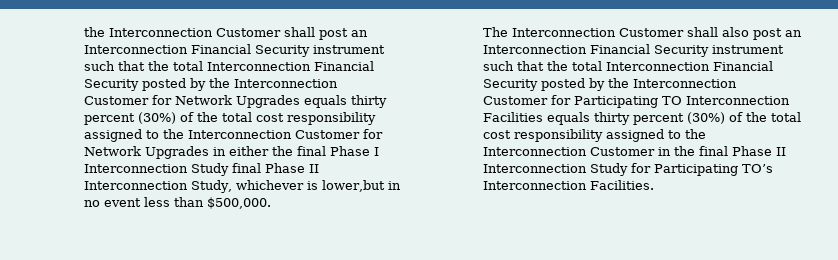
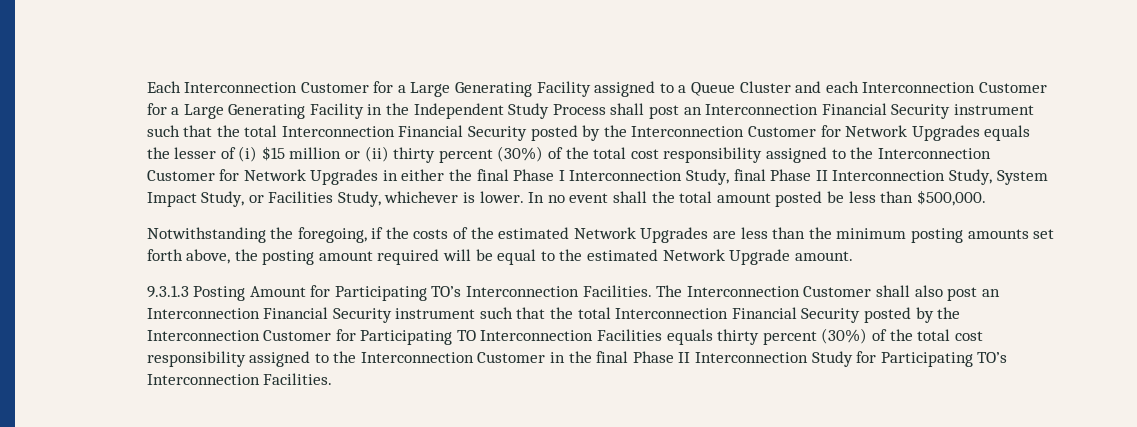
- the Interconnection Customer shall post an Interconnection Financial Security instrument such that the total Interconnection Financial Security posted by the Interconnection Customer for Network Upgrades equals thirty percent (30%) of the total cost responsibility assigned to the Interconnection Customer for Network Upgrades in either the final Phase I Interconnection Study final Phase II Interconnection Study, whichever is lower,but in no event less than $500,000.
- The Interconnection Customer shall also post an Interconnection Financial Security instrument such that the total Interconnection Financial Security posted by the Interconnection Customer for Participating TO Interconnection Facilities equals thirty percent (30%) of the total cost responsibility assigned to the Interconnection Customer in the final Phase II Interconnection Study for Participating TO’s Interconnection Facilities.
+ Each Interconnection Customer for a Large Generating Facility assigned to a Queue Cluster and each Interconnection Customer for a Large Generating Facility in the Independent Study Process shall post an Interconnection Financial Security instrument such that the total Interconnection Financial Security posted by the Interconnection Customer for Network Upgrades equals the lesser of (i) $15 million or (ii) thirty percent (30%) of the total cost responsibility assigned to the Interconnection Customer for Network Upgrades in either the final Phase I Interconnection Study, final Phase II Interconnection Study, System Impact Study, or Facilities Study, whichever is lower. In no event shall the total amount posted be less than $500,000.
+ Notwithstanding the foregoing, if the costs of the estimated Network Upgrades are less than the minimum posting amounts set forth above, the posting amount required will be equal to the estimated Network Upgrade amount.
+ 9.3.1.3 Posting Amount for Participating TO’s Interconnection Facilities. The Interconnection Customer shall also post an Interconnection Financial Security instrument such that the total Interconnection Financial Security posted by the Interconnection Customer for Participating TO Interconnection Facilities equals thirty percent (30%) of the total cost responsibility assigned to the Interconnection Customer in the final Phase II Interconnection Study for Participating TO’s Interconnection Facilities.

